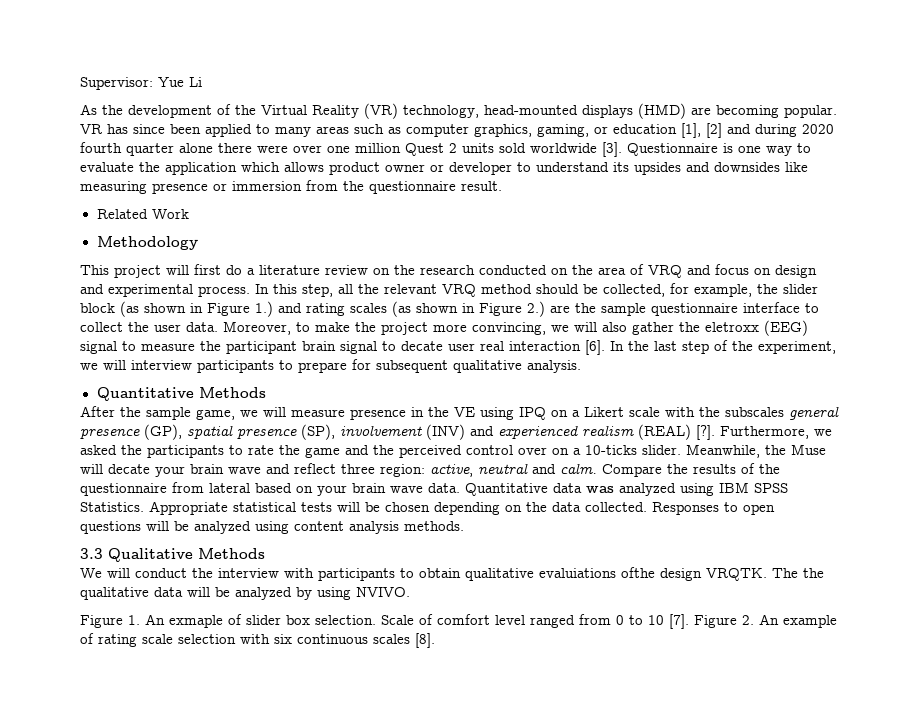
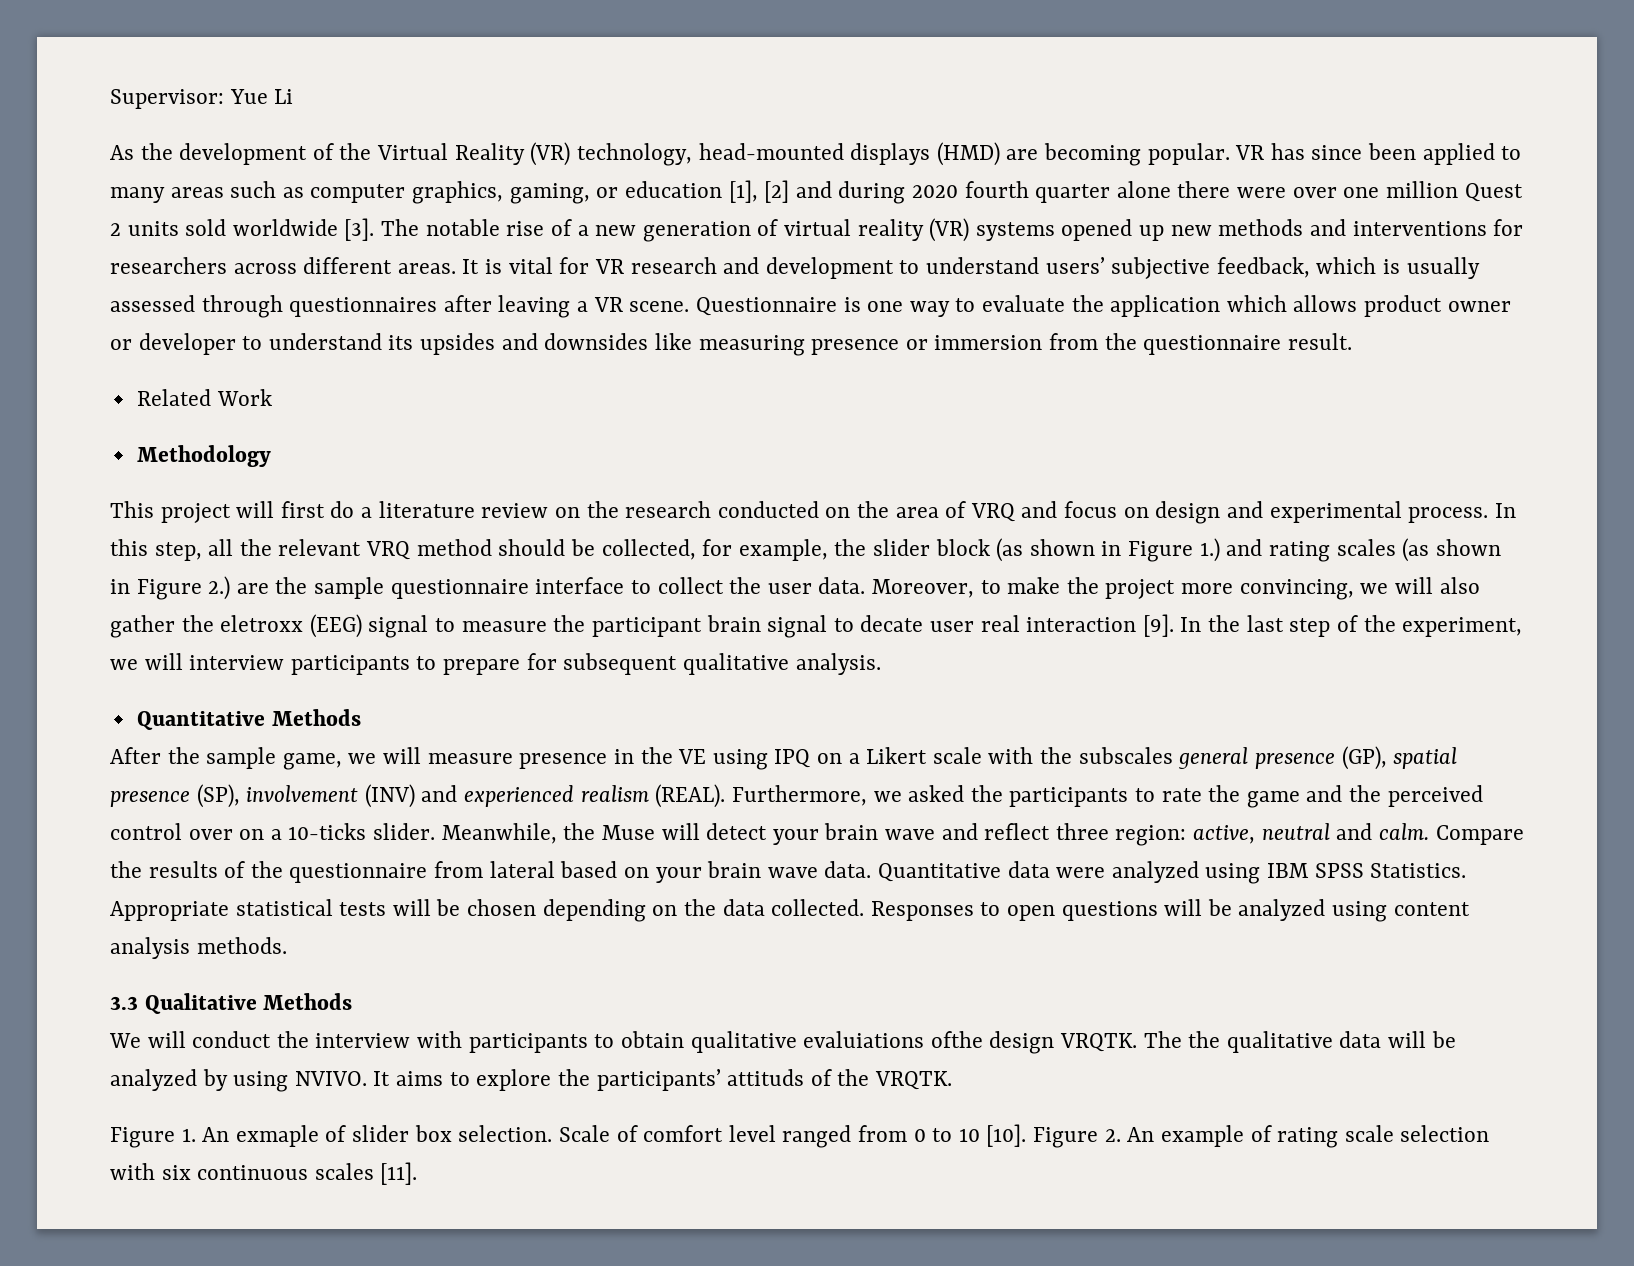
+ The notable rise of a new generation of virtual reality (VR) systems opened up new methods and interventions for researchers across different areas. It is vital for VR research and development to understand users’ subjective feedback, which is usually assessed through questionnaires after leaving a VR scene.
- Moreover, to make the project more convincing, we will also gather the eletroxx (EEG) signal to measure the participant brain signal to decate user real interaction [6].
+ Moreover, to make the project more convincing, we will also gather the eletroxx (EEG) signal to measure the participant brain signal to decate user real interaction [9].
- After the sample game, we will measure presence in the VE using IPQ on a Likert scale with the subscales general presence (GP), spatial presence (SP), involvement (INV) and experienced realism (REAL) [?].
+ After the sample game, we will measure presence in the VE using IPQ on a Likert scale with the subscales general presence (GP), spatial presence (SP), involvement (INV) and experienced realism (REAL).
- Meanwhile, the Muse will decate your brain wave and reflect three region: active, neutral and calm.
+ Meanwhile, the Muse will detect your brain wave and reflect three region: active, neutral and calm.
- Quantitative data was analyzed using IBM SPSS Statistics.
+ Quantitative data were analyzed using IBM SPSS Statistics.
+ It aims to explore the participants’ attituds of the VRQTK.
- Scale of comfort level ranged from 0 to 10 [7].
+ Scale of comfort level ranged from 0 to 10 [10].
- Figure 2. An example of rating scale selection with six continuous scales [8].
+ Figure 2. An example of rating scale selection with six continuous scales [11].

